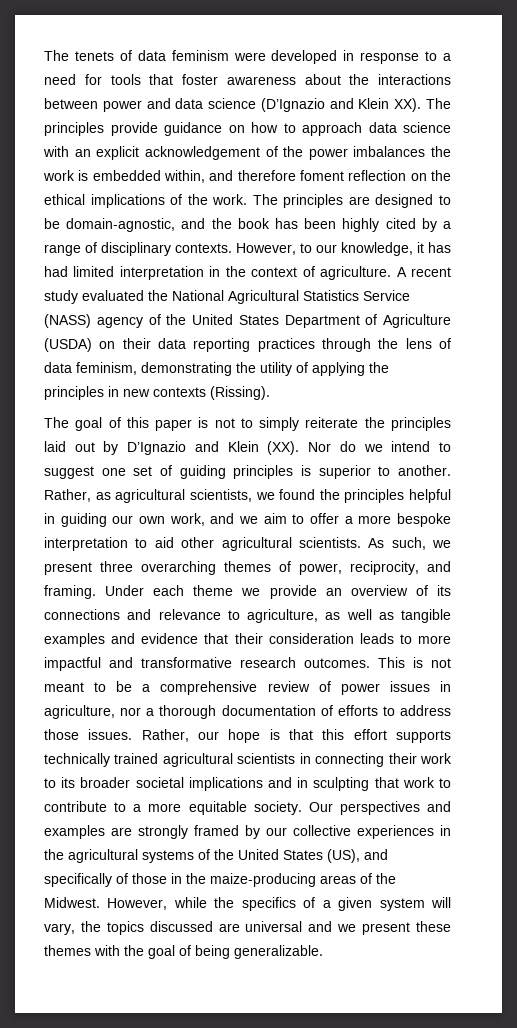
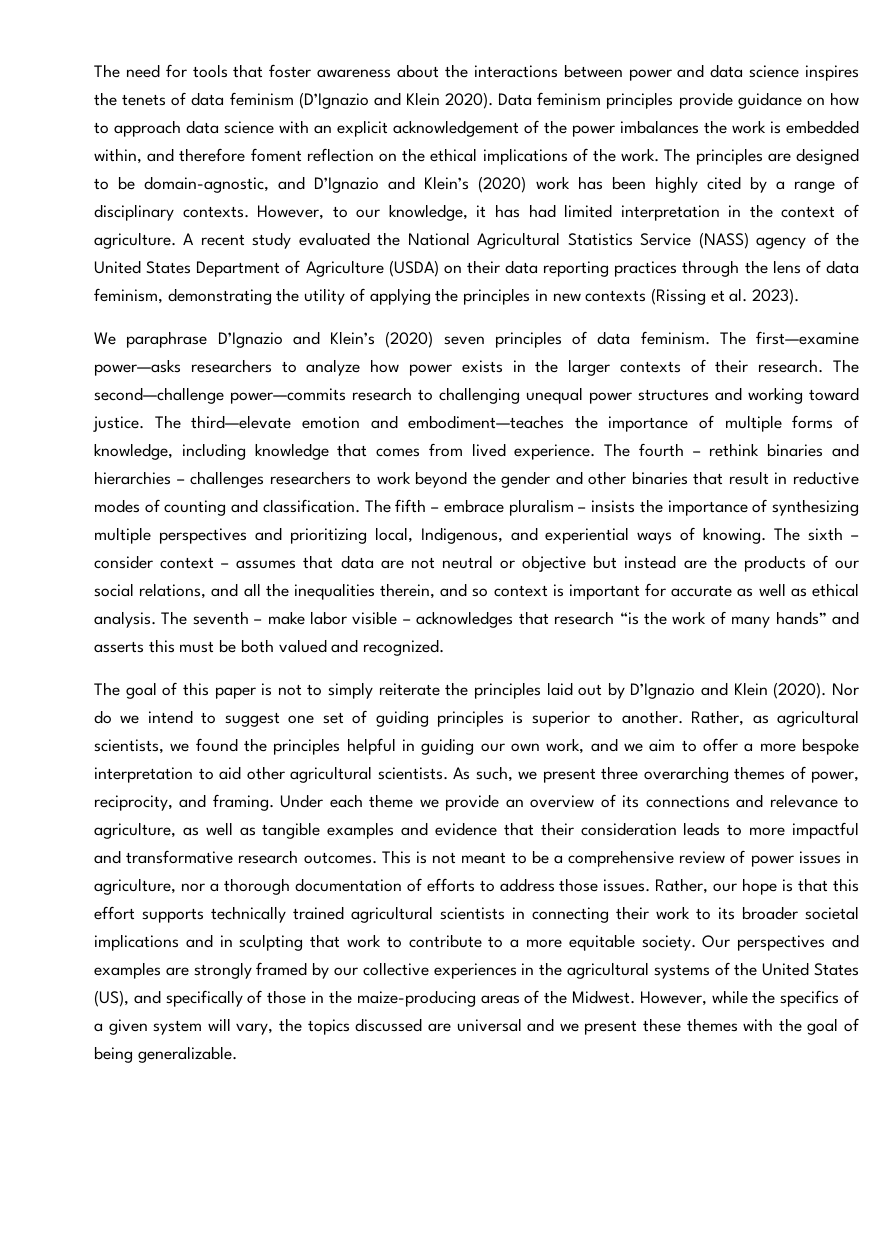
- The tenets of data feminism were developed in response to a need for tools that foster awareness about the interactions between power and data science (D’Ignazio and Klein XX). The principles provide guidance on how to approach data science with an explicit acknowledgement of the power imbalances the work is embedded within, and therefore foment reflection on the ethical implications of the work.
+ The need for tools that foster awareness about the interactions between power and data science inspires the tenets of data feminism (D’Ignazio and Klein 2020). Data feminism principles provide guidance on how to approach data science with an explicit acknowledgement of the power imbalances the work is embedded within, and therefore foment reflection on the ethical implications of the work.
- The principles are designed to be domain-agnostic, and the book has been highly cited by a range of disciplinary contexts.
+ The principles are designed to be domain-agnostic, and D’Ignazio and Klein’s (2020) work has been highly cited by a range of disciplinary contexts.
- A recent study evaluated the National Agricultural Statistics Service (NASS) agency of the United States Department of Agriculture (USDA) on their data reporting practices through the lens of data feminism, demonstrating the utility of applying the principles in new contexts (Rissing).
+ A recent study evaluated the National Agricultural Statistics Service (NASS) agency of the United States Department of Agriculture (USDA) on their data reporting practices through the lens of data feminism, demonstrating the utility of applying the principles in new contexts (Rissing et al. 2023).
+ We paraphrase D’Ignazio and Klein’s (2020) seven principles of data feminism. The first—examine power—asks researchers to analyze how power exists in the larger contexts of their research. The second—challenge power—commits research to challenging unequal power structures and working toward justice. The third—elevate emotion and embodiment—teaches the importance of multiple forms of knowledge, including knowledge that comes from lived experience. The fourth – rethink binaries and hierarchies – challenges researchers to work beyond the gender and other binaries that result in reductive modes of counting and classification. The fifth – embrace pluralism – insists the importance of synthesizing multiple perspectives and prioritizing local, Indigenous, and experiential ways of knowing. The sixth – consider context – assumes that data are not neutral or objective but instead are the products of our social relations, and all the inequalities therein, and so context is important for accurate as well as ethical analysis. The seventh – make labor visible – acknowledges that research “is the work of many hands” and asserts this must be both valued and recognized.
- The goal of this paper is not to simply reiterate the principles laid out by D’Ignazio and Klein (XX). Nor do we intend to suggest one set of guiding principles is superior to another.
+ The goal of this paper is not to simply reiterate the principles laid out by D’Ignazio and Klein (2020). Nor do we intend to suggest one set of guiding principles is superior to another.

